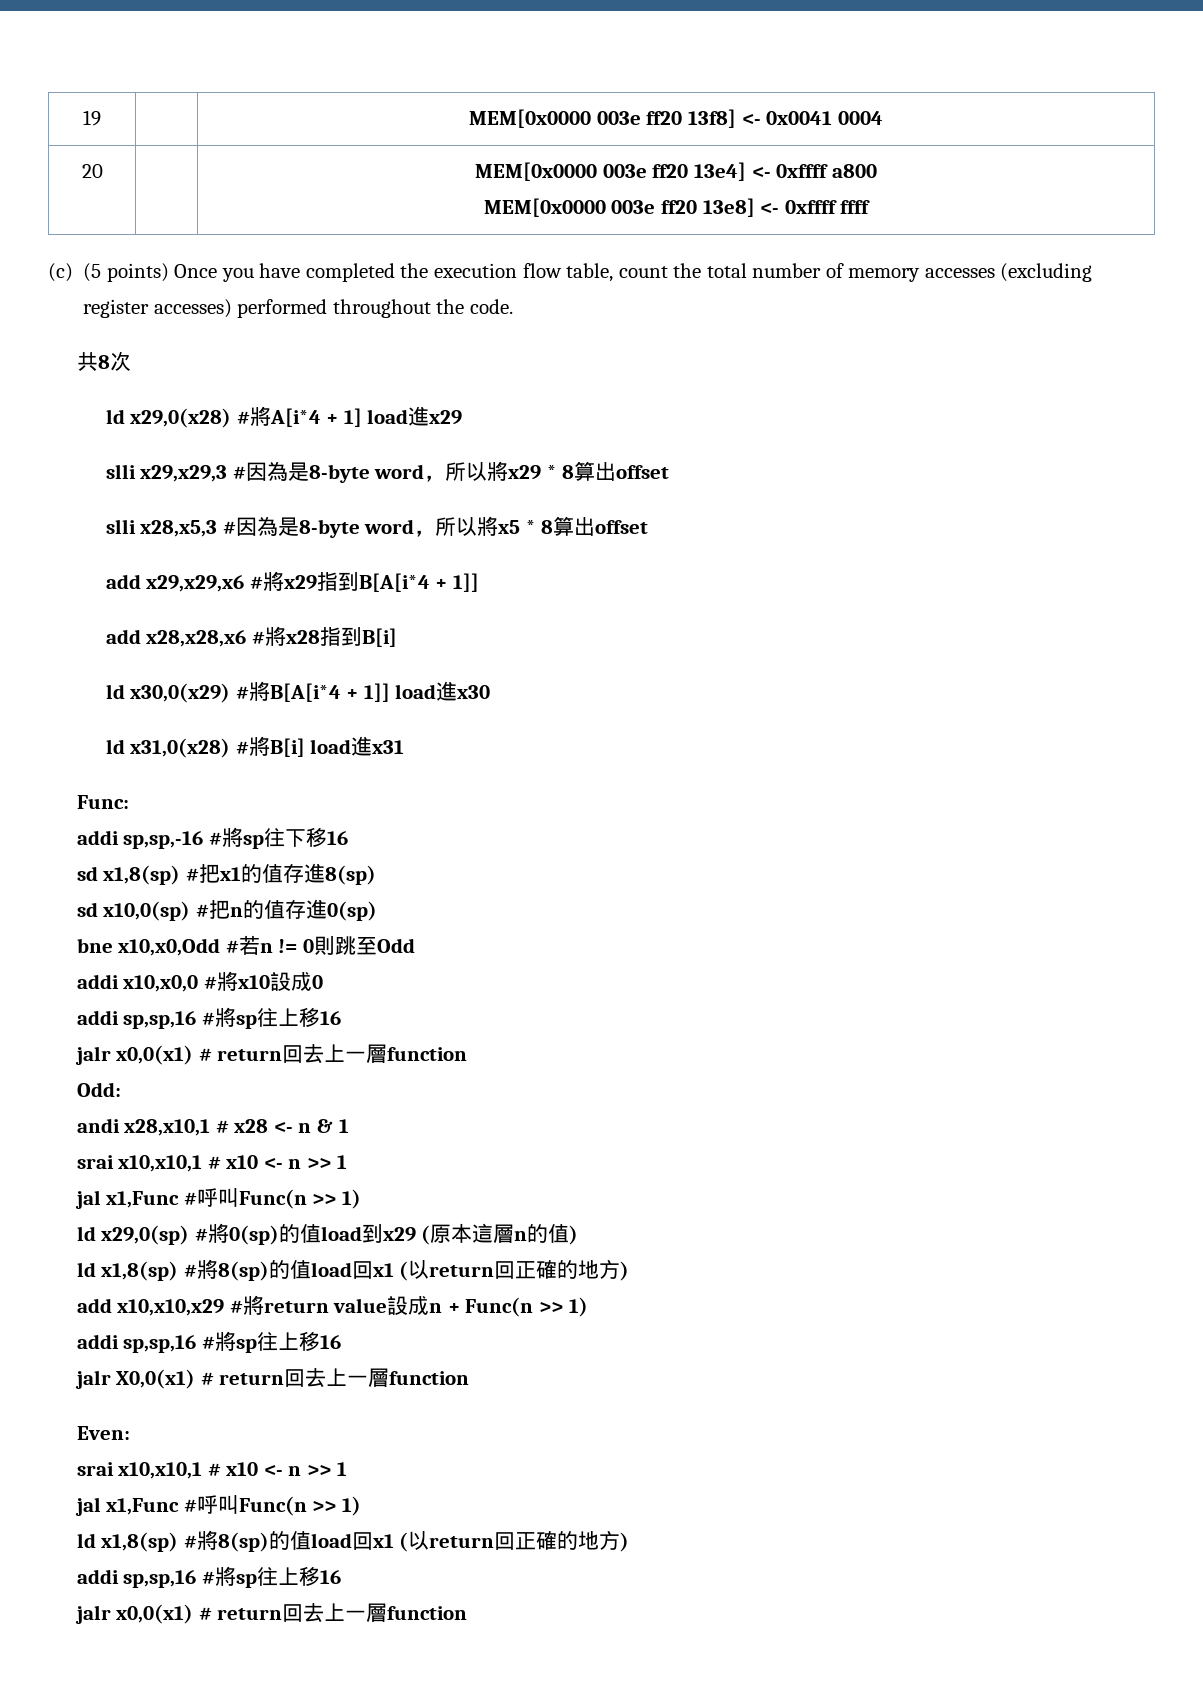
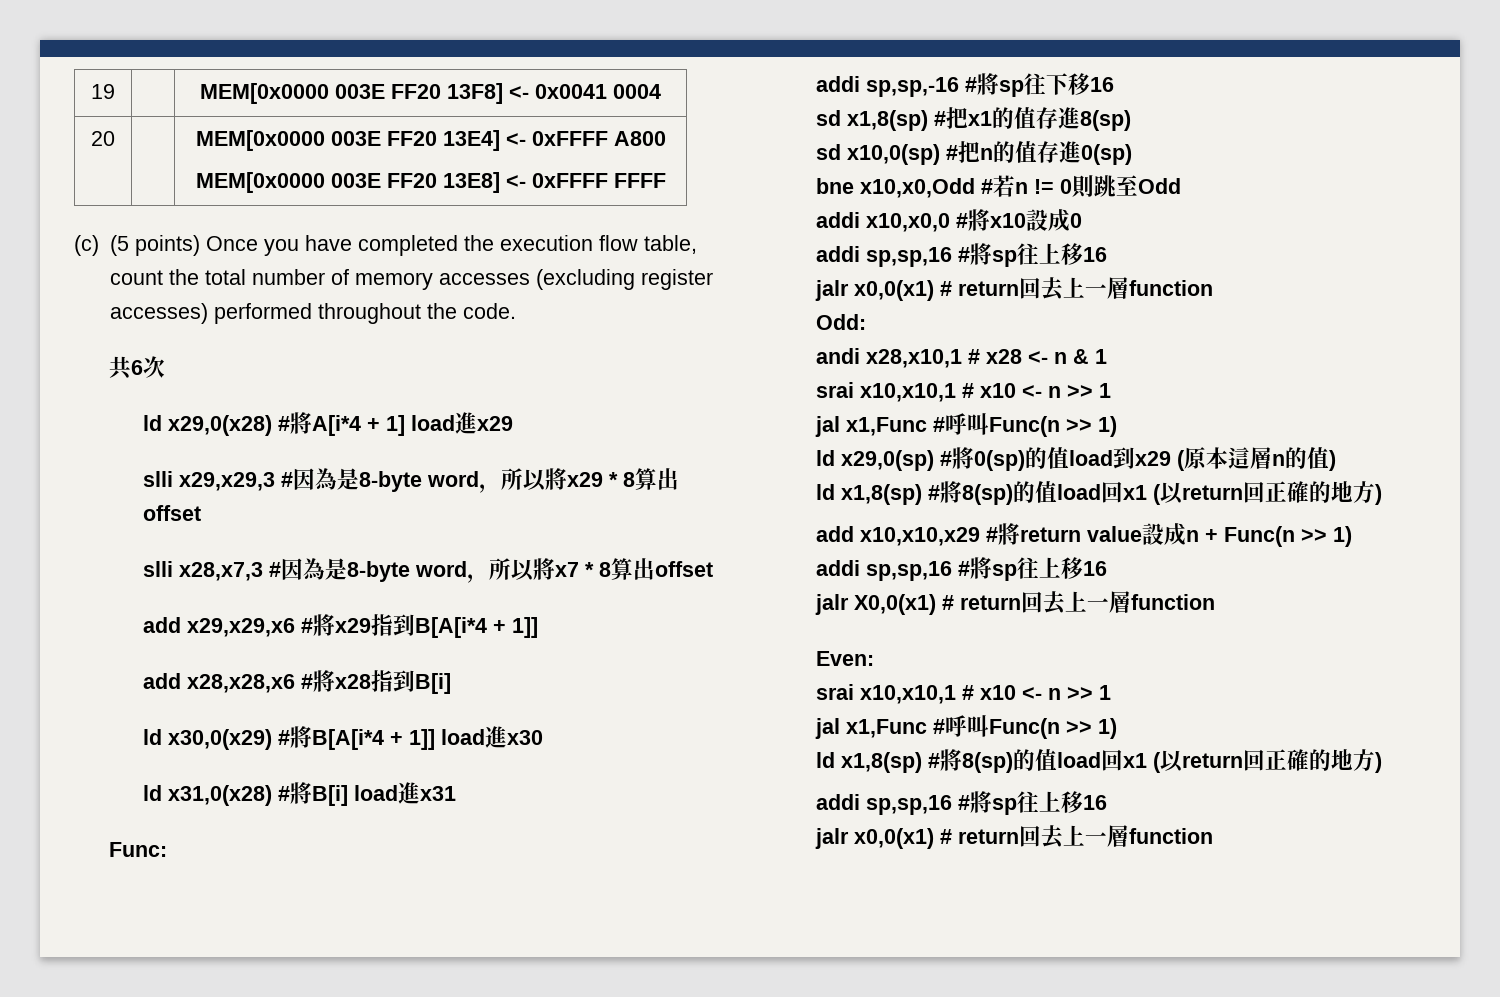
- 19 | | MEM[0x0000 003e ff20 13f8] <- 0x0041 0004
+ 19 | | MEM[0x0000 003E FF20 13F8] <- 0x0041 0004
- 20 | | MEM[0x0000 003e ff20 13e4] <- 0xffff a800
- MEM[0x0000 003e ff20 13e8] <- 0xffff ffff
+ 20 | | MEM[0x0000 003E FF20 13E4] <- 0xFFFF A800
+ MEM[0x0000 003E FF20 13E8] <- 0xFFFF FFFF
- 共8次
+ 共6次
- slli x28,x5,3 #因為是8-byte word，所以將x5 * 8算出offset
+ slli x28,x7,3 #因為是8-byte word，所以將x7 * 8算出offset

